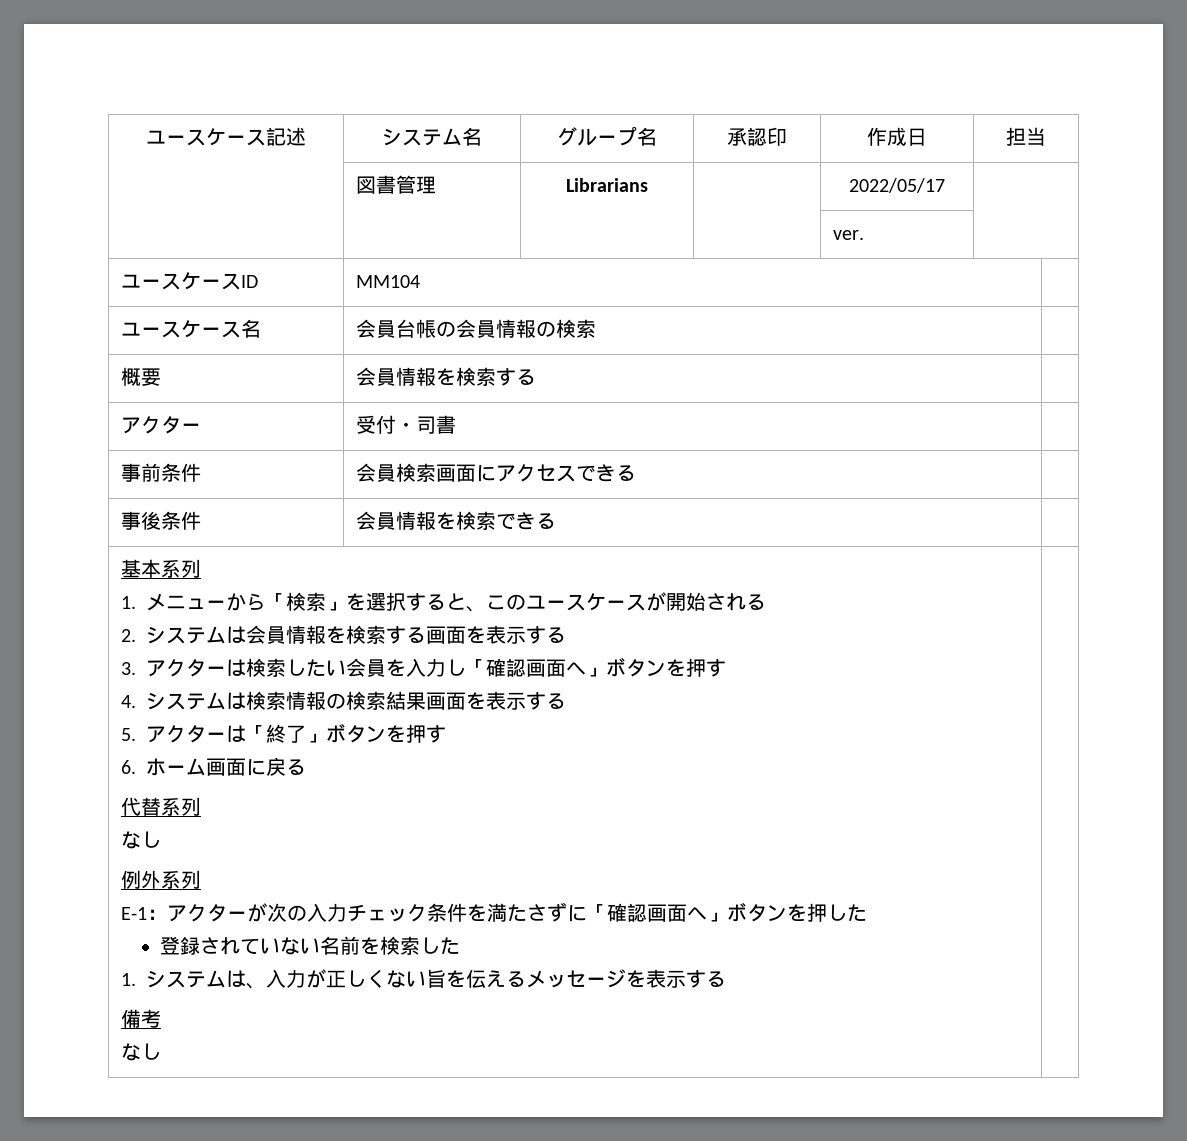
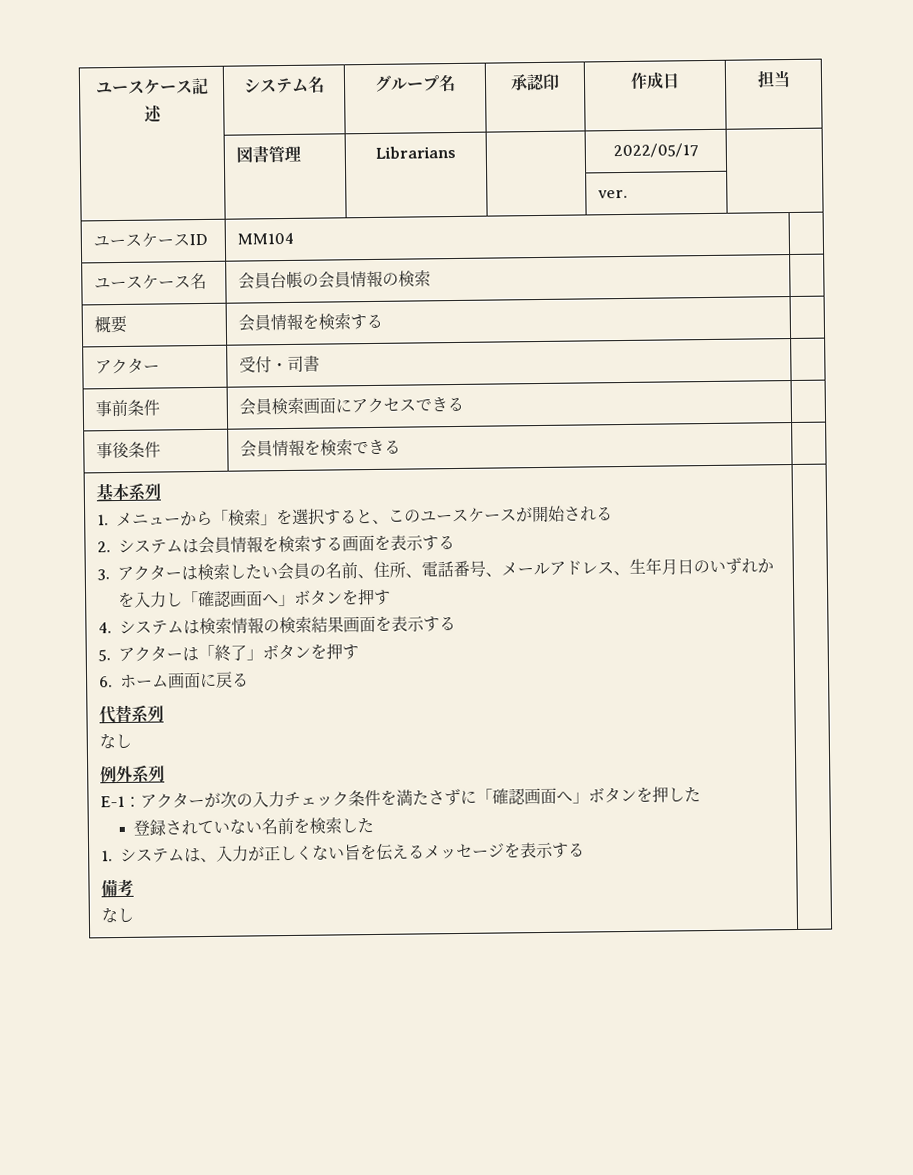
- 3.アクターは検索したい会員を入力し「確認画面へ」ボタンを押す
+ 3.アクターは検索したい会員の名前、住所、電話番号、メールアドレス、生年月日のいずれかを入力し「確認画面へ」ボタンを押す

